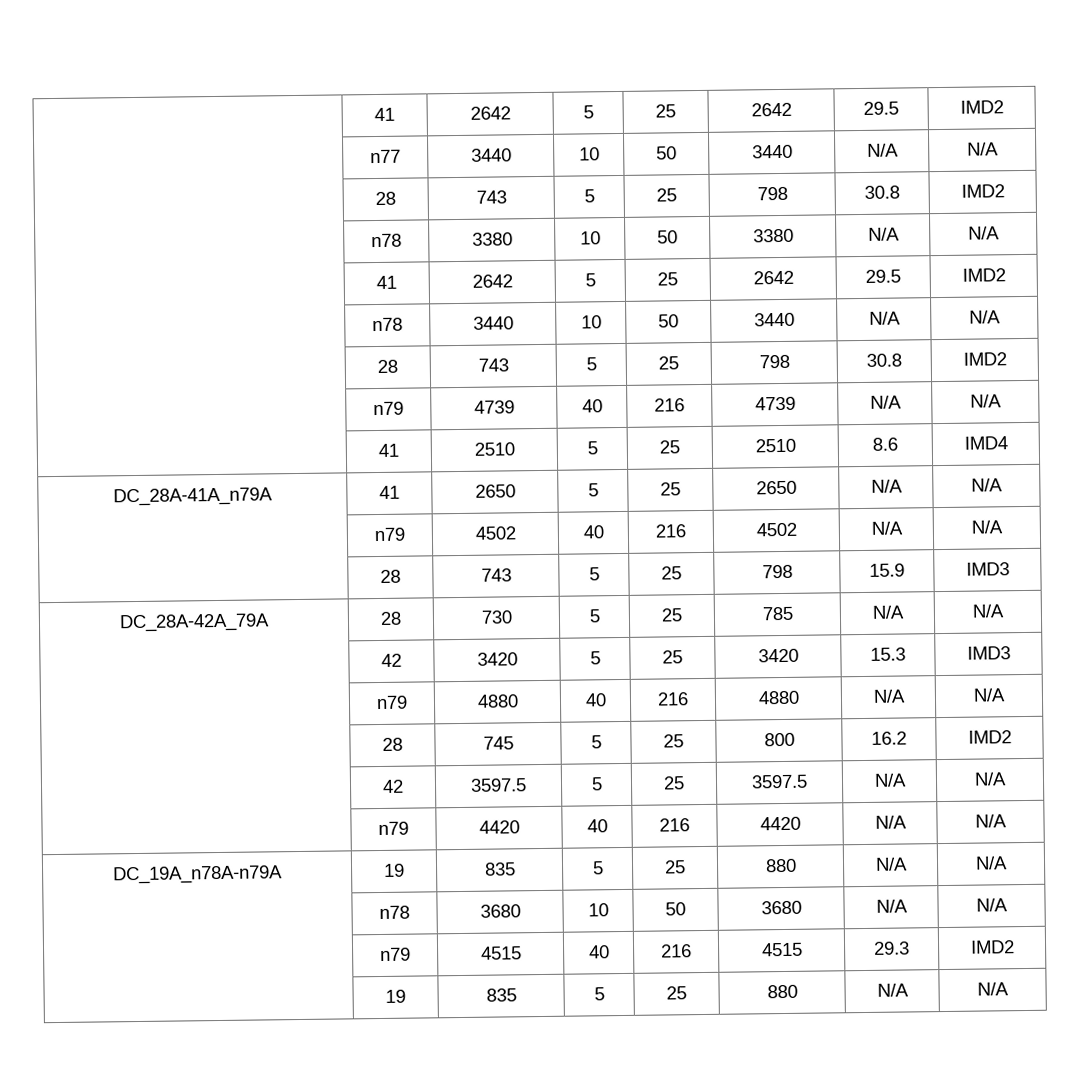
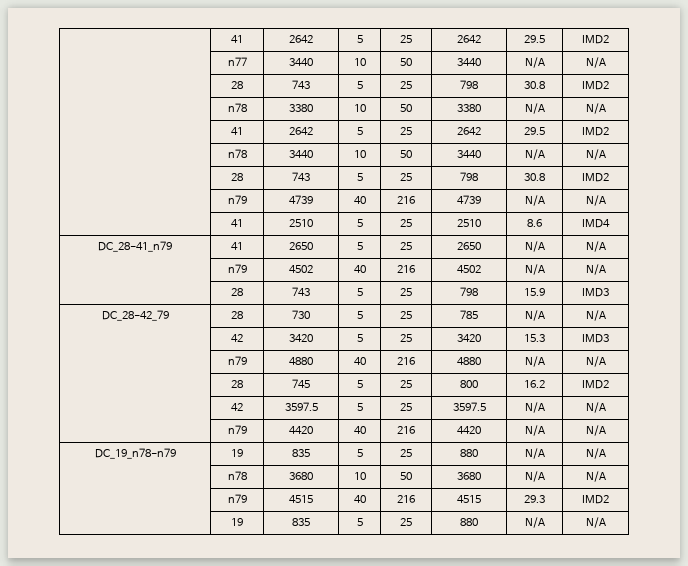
- DC_28A-41A_n79A | 41 | 2650 | 5 | 25 | 2650 | N/A | N/A
+ DC_28-41_n79 | 41 | 2650 | 5 | 25 | 2650 | N/A | N/A
- DC_28A-42A_79A | 28 | 730 | 5 | 25 | 785 | N/A | N/A
+ DC_28-42_79 | 28 | 730 | 5 | 25 | 785 | N/A | N/A
- DC_19A_n78A-n79A | 19 | 835 | 5 | 25 | 880 | N/A | N/A
+ DC_19_n78-n79 | 19 | 835 | 5 | 25 | 880 | N/A | N/A

